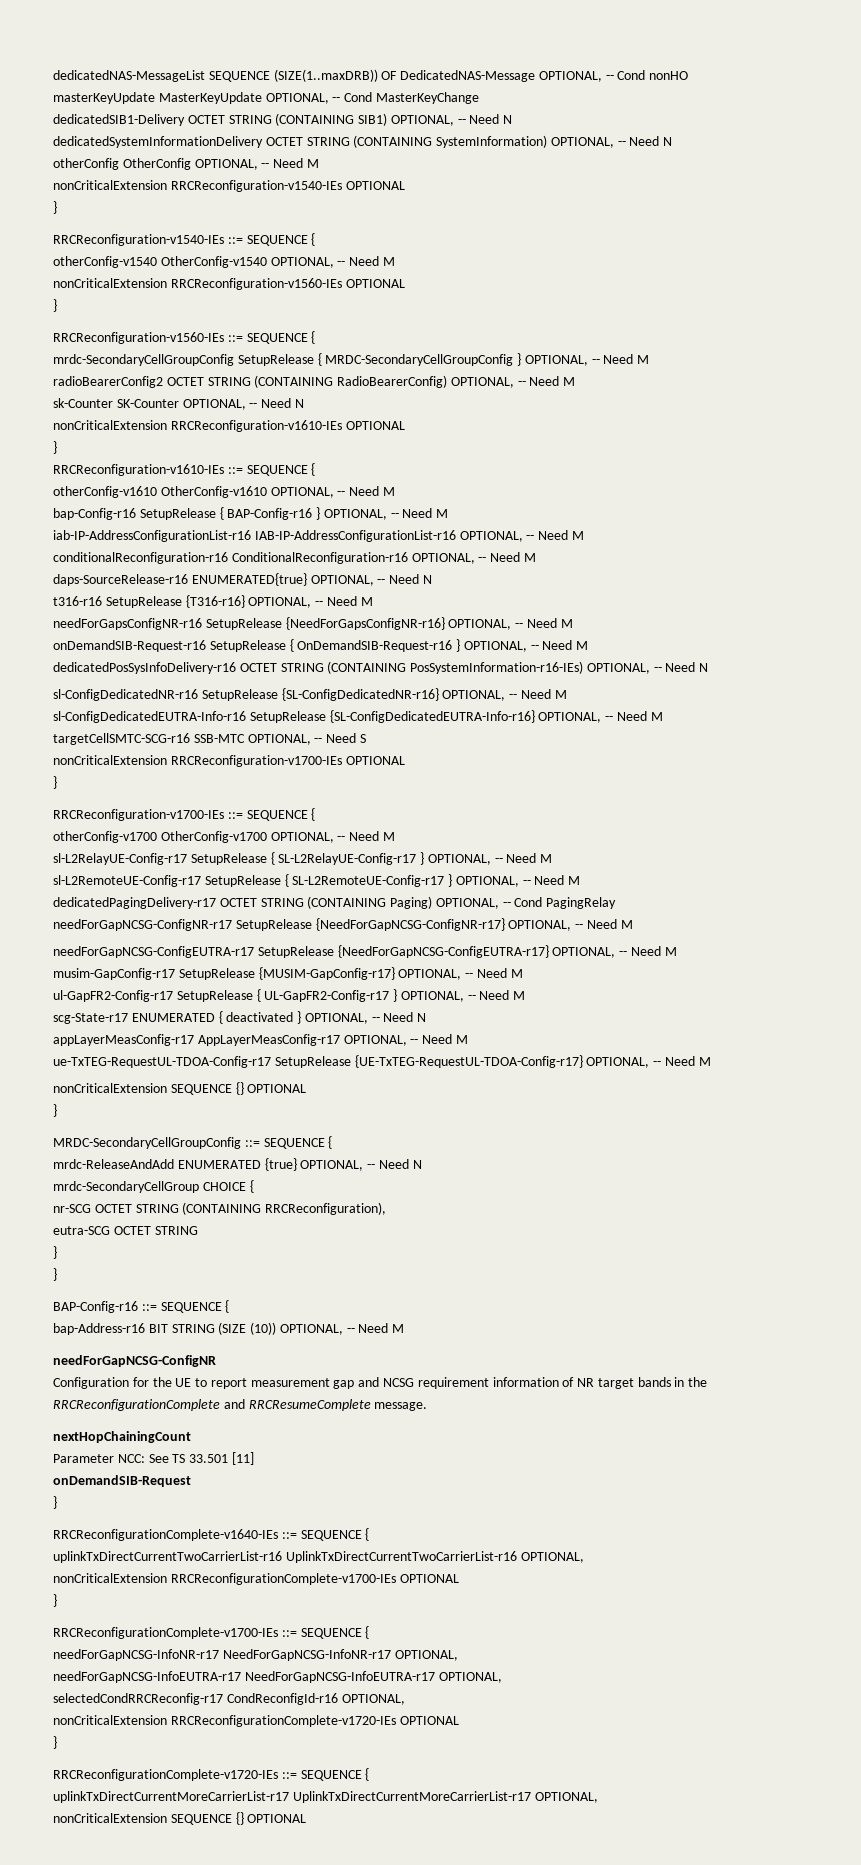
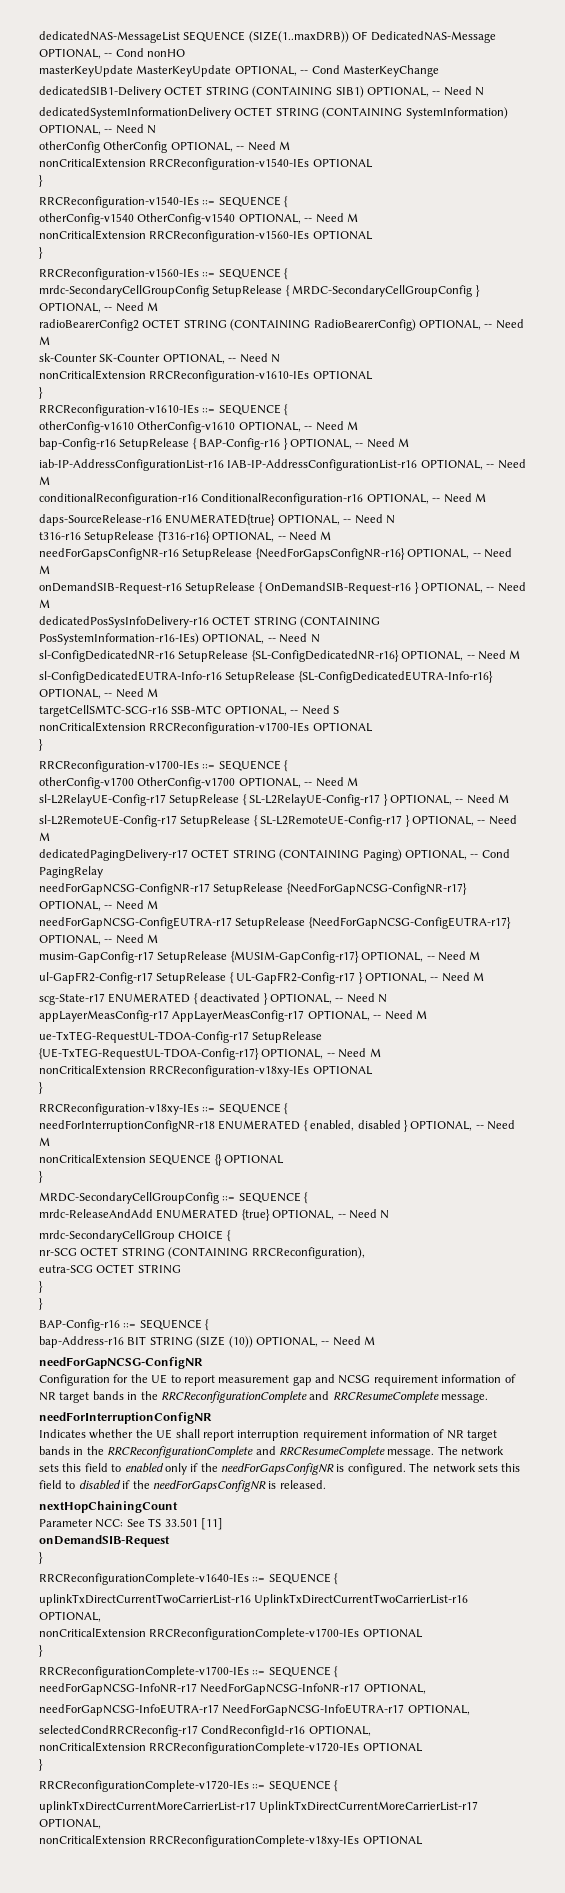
+ nonCriticalExtension RRCReconfiguration-v18xy-IEs OPTIONAL
+ }
+ RRCReconfiguration-v18xy-IEs ::= SEQUENCE {
+ needForInterruptionConfigNR-r18 ENUMERATED { enabled, disabled } OPTIONAL, -- Need M
+ needForInterruptionConfigNR
+ Indicates whether the UE shall report interruption requirement information of NR target bands in the RRCReconfigurationComplete and RRCResumeComplete message. The network sets this field to enabled only if the needForGapsConfigNR is configured. The network sets this field to disabled if the needForGapsConfigNR is released.
  uplinkTxDirectCurrentMoreCarrierList-r17 UplinkTxDirectCurrentMoreCarrierList-r17 OPTIONAL,
- nonCriticalExtension SEQUENCE {} OPTIONAL
+ nonCriticalExtension RRCReconfigurationComplete-v18xy-IEs OPTIONAL

